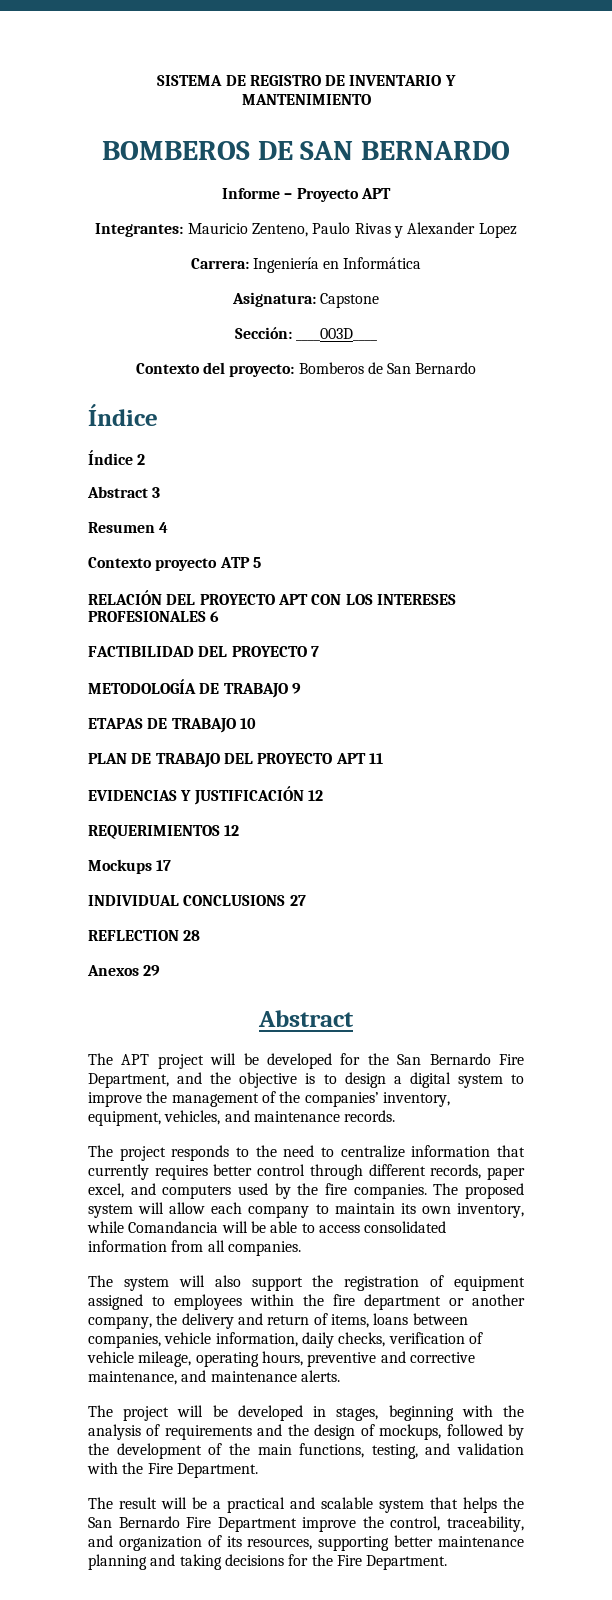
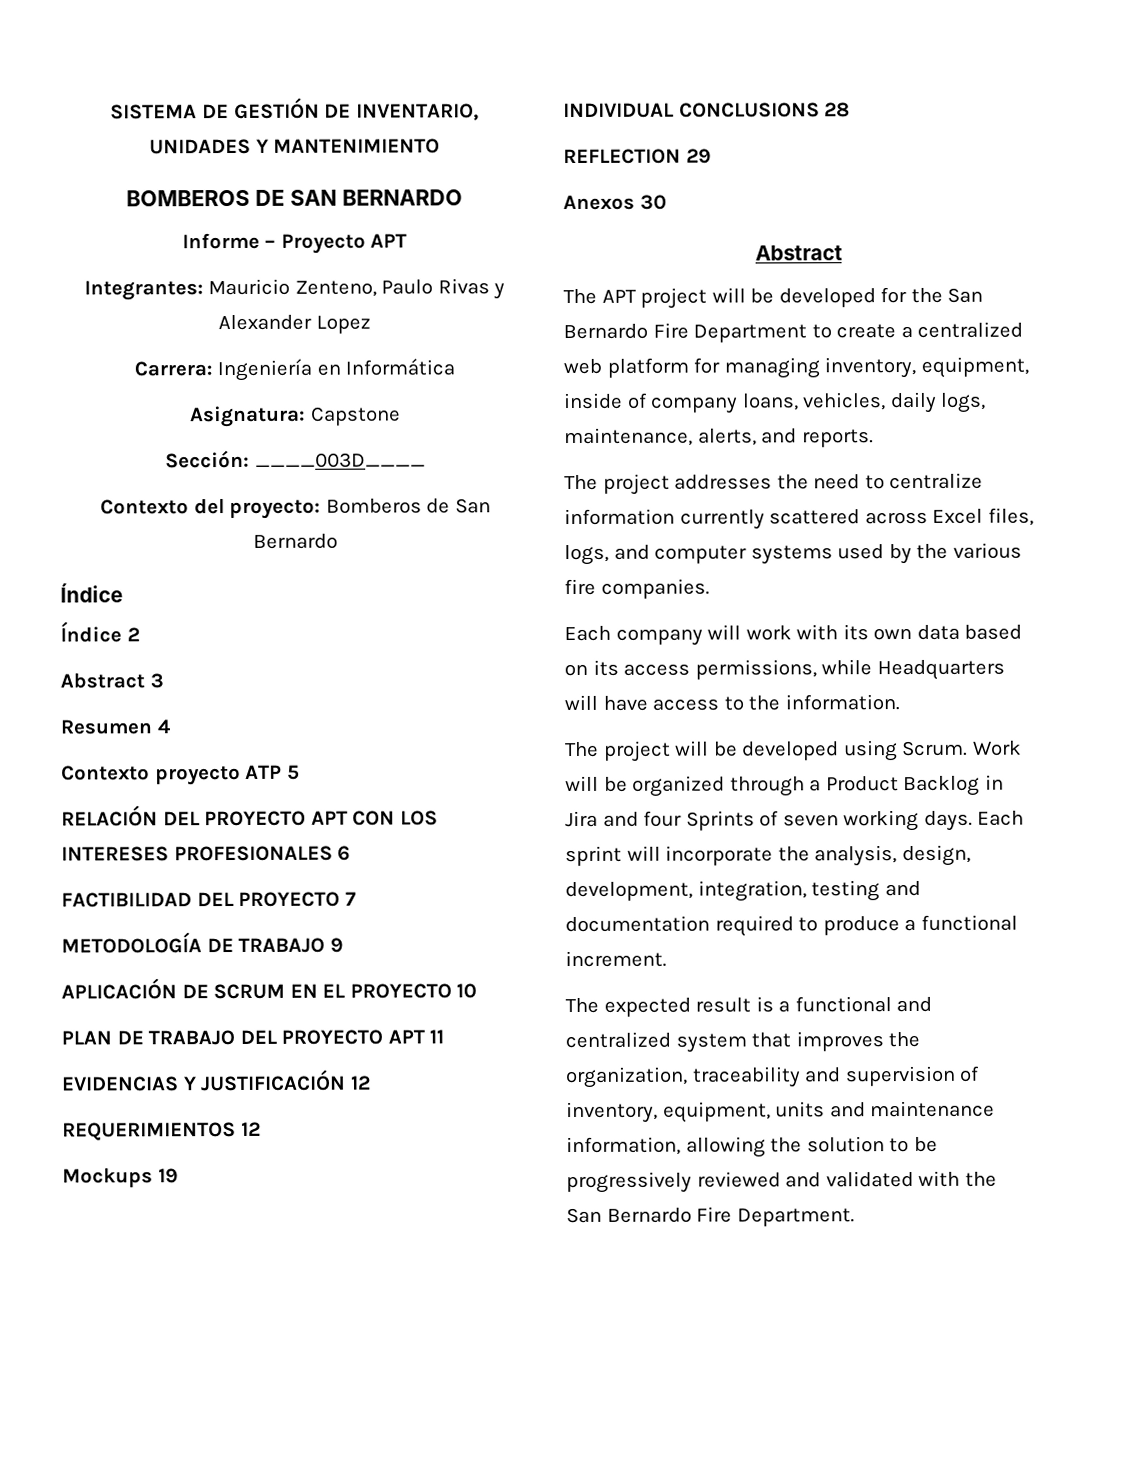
- SISTEMA DE REGISTRO DE INVENTARIO Y
- MANTENIMIENTO
+ SISTEMA DE GESTIÓN DE INVENTARIO, UNIDADES Y MANTENIMIENTO
- ETAPAS DE TRABAJO 10
+ APLICACIÓN DE SCRUM EN EL PROYECTO 10
- Mockups 17
+ Mockups 19
- INDIVIDUAL CONCLUSIONS 27
+ INDIVIDUAL CONCLUSIONS 28
- REFLECTION 28
+ REFLECTION 29
- Anexos 29
+ Anexos 30
- The APT project will be developed for the San Bernardo Fire Department, and the objective is to design a digital system to improve the management of the companies’ inventory, equipment, vehicles, and maintenance records.
- The project responds to the need to centralize information that currently requires better control through different records, paper excel, and computers used by the fire companies. The proposed system will allow each company to maintain its own inventory, while Comandancia will be able to access consolidated information from all companies.
- The system will also support the registration of equipment assigned to employees within the fire department or another company, the delivery and return of items, loans between companies, vehicle information, daily checks, verification of vehicle mileage, operating hours, preventive and corrective maintenance, and maintenance alerts.
+ The APT project will be developed for the San Bernardo Fire Department to create a centralized web platform for managing inventory, equipment, inside of company loans, vehicles, daily logs, maintenance, alerts, and reports.
+ The project addresses the need to centralize information currently scattered across Excel files, logs, and computer systems used by the various fire companies.
+ Each company will work with its own data based on its access permissions, while Headquarters will have access to the information.
- The project will be developed in stages, beginning with the analysis of requirements and the design of mockups, followed by the development of the main functions, testing, and validation with the Fire Department.
- The result will be a practical and scalable system that helps the San Bernardo Fire Department improve the control, traceability, and organization of its resources, supporting better maintenance planning and taking decisions for the Fire Department.
+ The project will be developed using Scrum. Work will be organized through a Product Backlog in Jira and four Sprints of seven working days. Each sprint will incorporate the analysis, design, development, integration, testing and documentation required to produce a functional increment.
+ The expected result is a functional and centralized system that improves the organization, traceability and supervision of inventory, equipment, units and maintenance information, allowing the solution to be progressively reviewed and validated with the San Bernardo Fire Department.

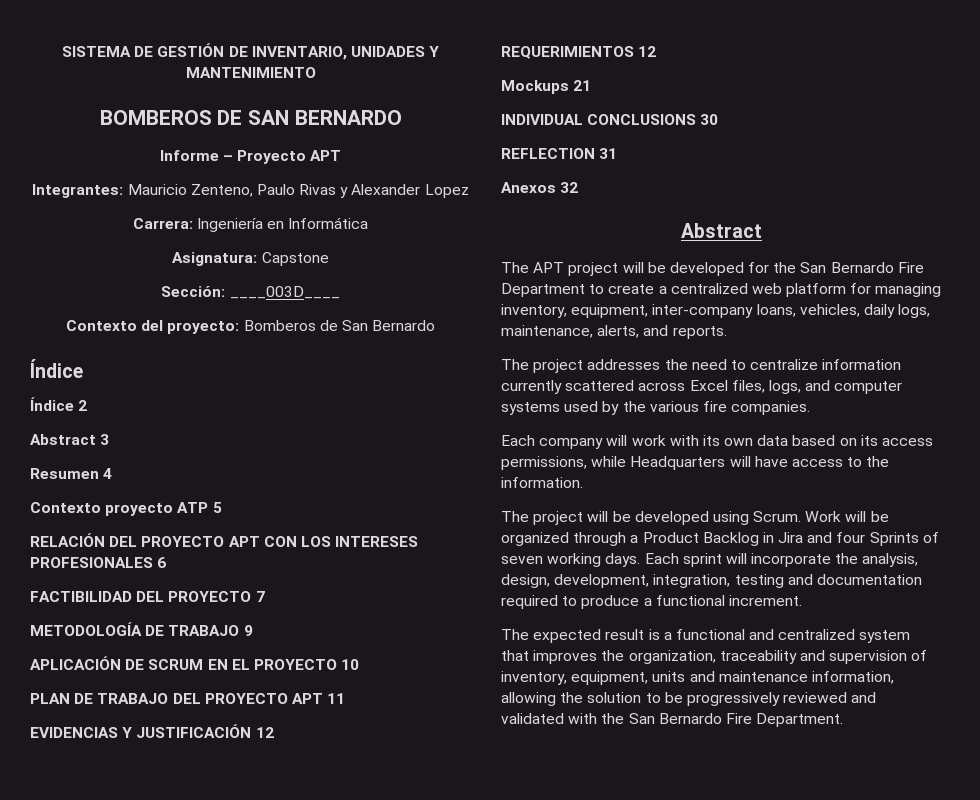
- Mockups 19
+ Mockups 21
- INDIVIDUAL CONCLUSIONS 28
+ INDIVIDUAL CONCLUSIONS 30
- REFLECTION 29
+ REFLECTION 31
- Anexos 30
+ Anexos 32
- The APT project will be developed for the San Bernardo Fire Department to create a centralized web platform for managing inventory, equipment, inside of company loans, vehicles, daily logs, maintenance, alerts, and reports.
+ The APT project will be developed for the San Bernardo Fire Department to create a centralized web platform for managing inventory, equipment, inter-company loans, vehicles, daily logs, maintenance, alerts, and reports.

